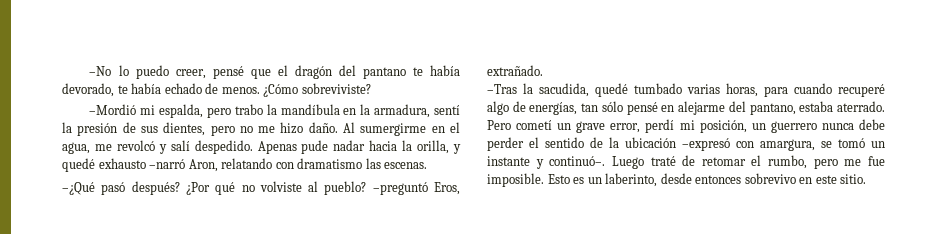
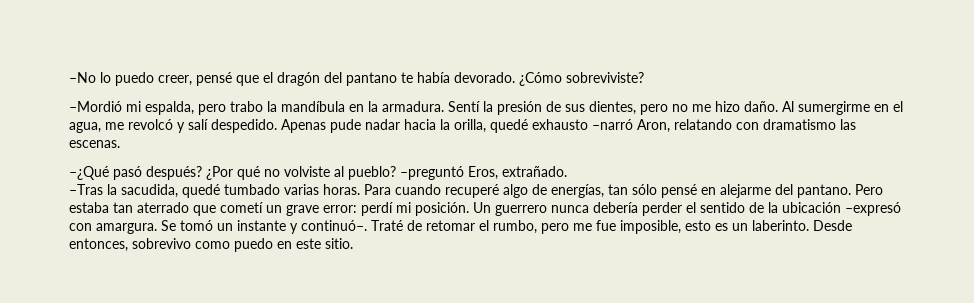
- –No lo puedo creer, pensé que el dragón del pantano te había devorado, te había echado de menos.
+ –No lo puedo creer, pensé que el dragón del pantano te había devorado.
- –Mordió mi espalda, pero trabo la mandíbula en la armadura, sentí la presión de sus dientes, pero no me hizo daño.
+ –Mordió mi espalda, pero trabo la mandíbula en la armadura. Sentí la presión de sus dientes, pero no me hizo daño.
- Apenas pude nadar hacia la orilla, y quedé exhausto –narró Aron, relatando con dramatismo las escenas.
+ Apenas pude nadar hacia la orilla, quedé exhausto –narró Aron, relatando con dramatismo las escenas.
- –Tras la sacudida, quedé tumbado varias horas, para cuando recuperé algo de energías, tan sólo pensé en alejarme del pantano, estaba aterrado. Pero cometí un grave error, perdí mi posición, un guerrero nunca debe perder el sentido de la ubicación –expresó con amargura, se tomó un instante y continuó–.
+ –Tras la sacudida, quedé tumbado varias horas. Para cuando recuperé algo de energías, tan sólo pensé en alejarme del pantano. Pero estaba tan aterrado que cometí un grave error: perdí mi posición. Un guerrero nunca debería perder el sentido de la ubicación –expresó con amargura. Se tomó un instante y continuó–.
- Luego traté de retomar el rumbo, pero me fue imposible. Esto es un laberinto, desde entonces sobrevivo en este sitio.
+ Traté de retomar el rumbo, pero me fue imposible, esto es un laberinto. Desde entonces, sobrevivo como puedo en este sitio.

